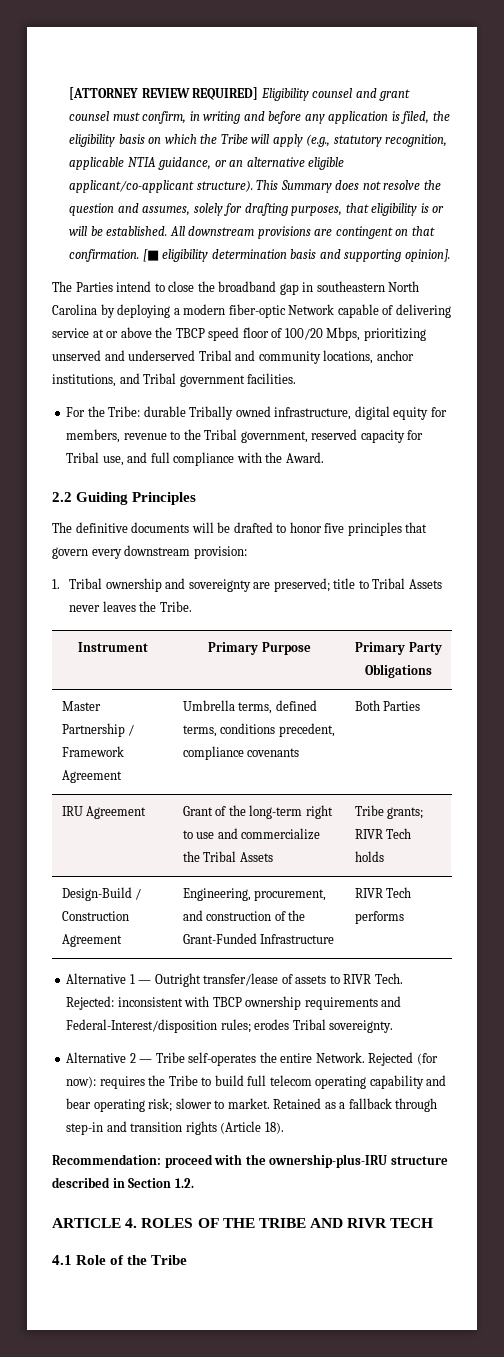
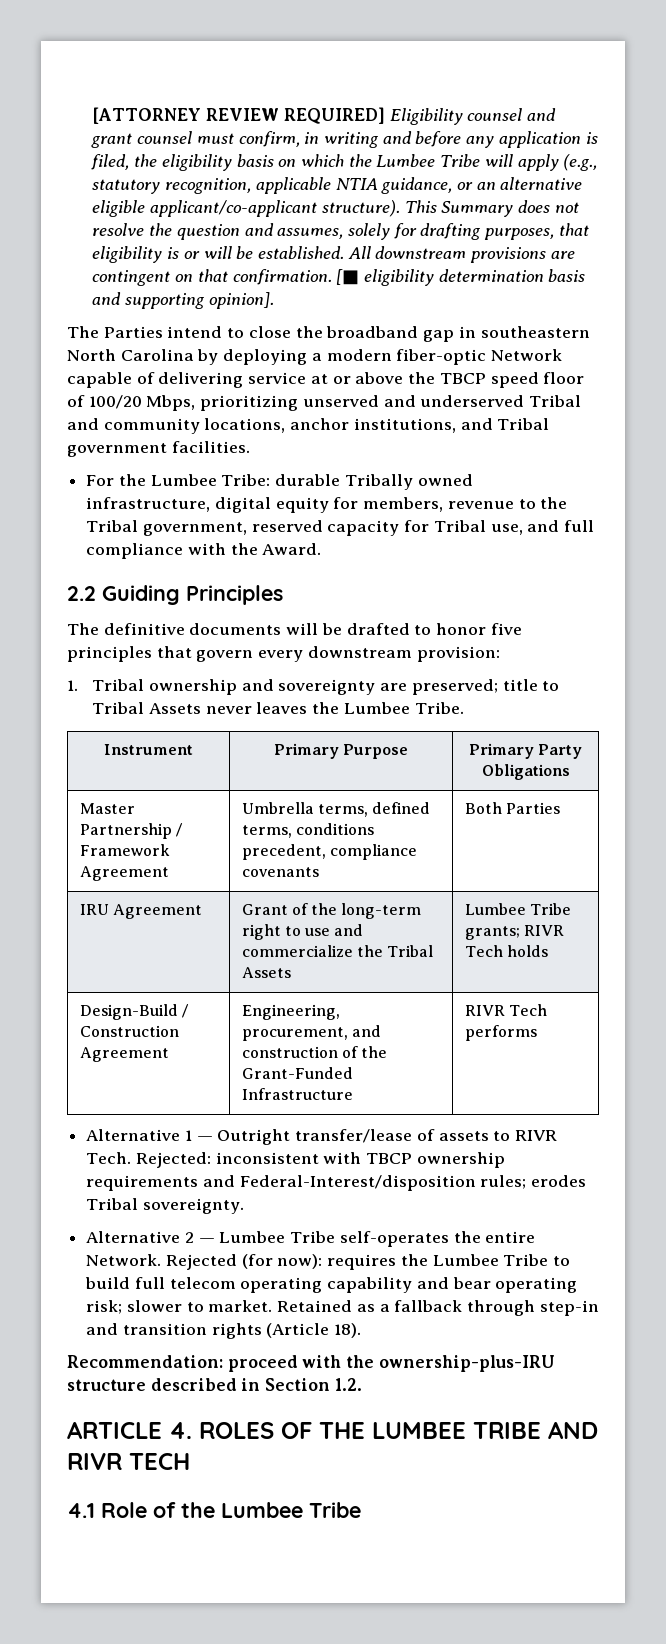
- [ATTORNEY REVIEW REQUIRED] Eligibility counsel and grant counsel must confirm, in writing and before any application is filed, the eligibility basis on which the Tribe will apply (e.g., statutory recognition, applicable NTIA guidance, or an alternative eligible applicant/co-applicant structure).
+ [ATTORNEY REVIEW REQUIRED] Eligibility counsel and grant counsel must confirm, in writing and before any application is filed, the eligibility basis on which the Lumbee Tribe will apply (e.g., statutory recognition, applicable NTIA guidance, or an alternative eligible applicant/co-applicant structure).
- For the Tribe: durable Tribally owned infrastructure, digital equity for members, revenue to the Tribal government, reserved capacity for Tribal use, and full compliance with the Award.
+ For the Lumbee Tribe: durable Tribally owned infrastructure, digital equity for members, revenue to the Tribal government, reserved capacity for Tribal use, and full compliance with the Award.
- 1. Tribal ownership and sovereignty are preserved; title to Tribal Assets never leaves the Tribe.
+ 1. Tribal ownership and sovereignty are preserved; title to Tribal Assets never leaves the Lumbee Tribe.
- IRU Agreement | Grant of the long-term right to use and commercialize the Tribal Assets | Tribe grants; RIVR Tech holds
+ IRU Agreement | Grant of the long-term right to use and commercialize the Tribal Assets | Lumbee Tribe grants; RIVR Tech holds
- Alternative 2 — Tribe self-operates the entire Network.
+ Alternative 2 — Lumbee Tribe self-operates the entire Network.
- Rejected (for now): requires the Tribe to build full telecom operating capability and bear operating risk; slower to market.
+ Rejected (for now): requires the Lumbee Tribe to build full telecom operating capability and bear operating risk; slower to market.
- ARTICLE 4. ROLES OF THE TRIBE AND RIVR TECH
+ ARTICLE 4. ROLES OF THE LUMBEE TRIBE AND RIVR TECH
- 4.1 Role of the Tribe
+ 4.1 Role of the Lumbee Tribe

